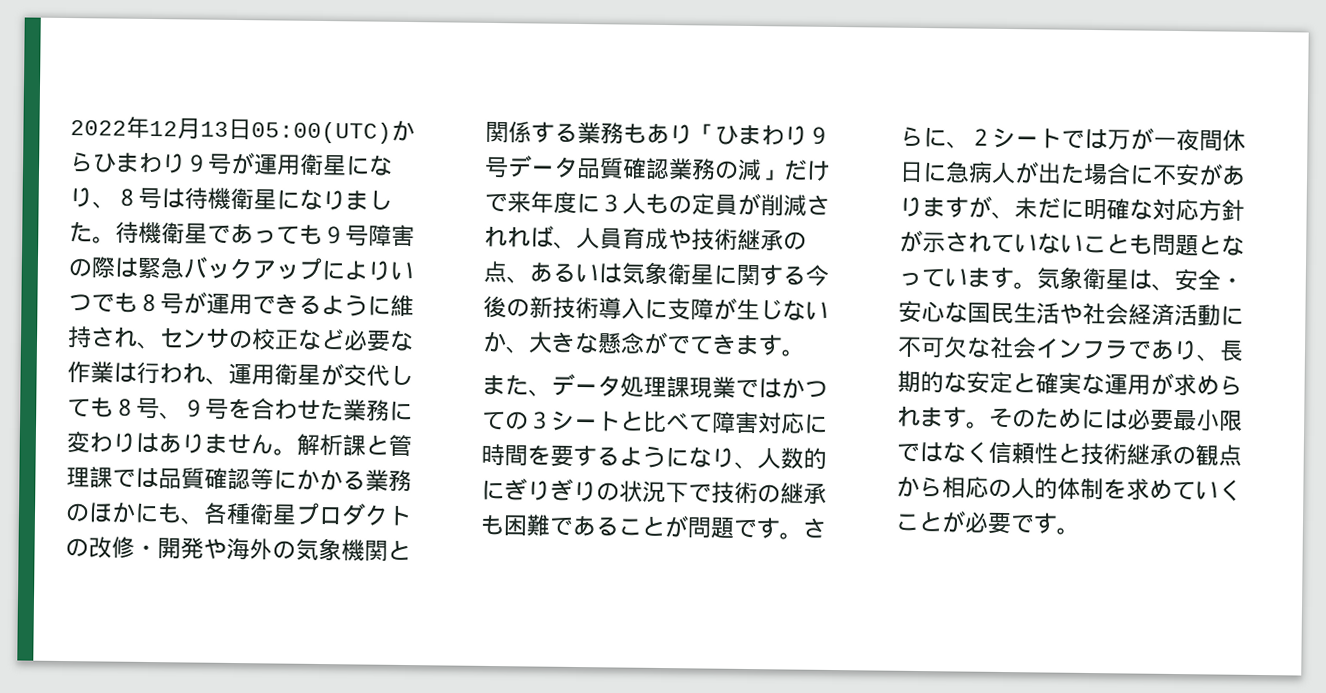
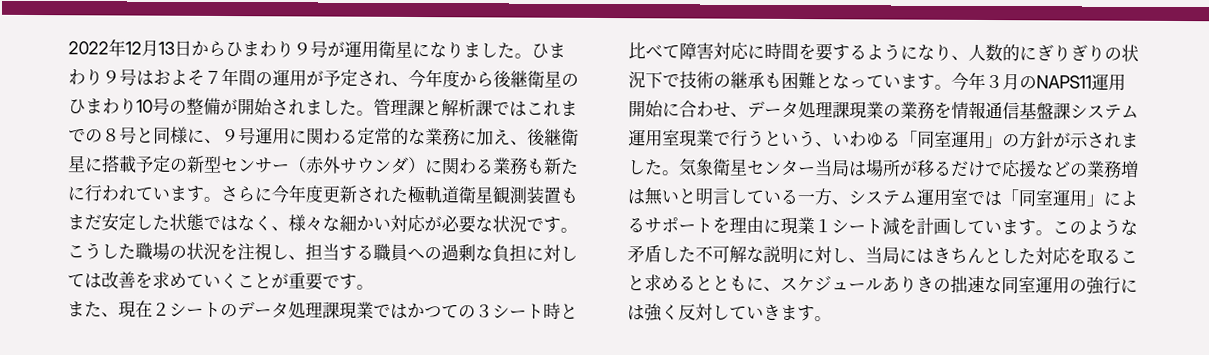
- 2022年12月13日05:00(UTC)からひまわり９号が運用衛星になり、８号は待機衛星になりました。待機衛星であっても９号障害の際は緊急バックアップによりいつでも８号が運用できるように維持され、センサの校正など必要な作業は行われ、運用衛星が交代しても８号、９号を合わせた業務に変わりはありません。解析課と管理課では品質確認等にかかる業務のほかにも、各種衛星プロダクトの改修・開発や海外の気象機関と関係する業務もあり「ひまわり９号データ品質確認業務の減」だけで来年度に３人もの定員が削減されれば、人員育成や技術継承の点、あるいは気象衛星に関する今後の新技術導入に支障が生じないか、大きな懸念がでてきます。
+ 2022年12月13日からひまわり９号が運用衛星になりました。ひまわり９号はおよそ７年間の運用が予定され、今年度から後継衛星のひまわり10号の整備が開始されました。管理課と解析課ではこれまでの８号と同様に、９号運用に関わる定常的な業務に加え、後継衛星に搭載予定の新型センサー（赤外サウンダ）に関わる業務も新たに行われています。さらに今年度更新された極軌道衛星観測装置もまだ安定した状態ではなく、様々な細かい対応が必要な状況です。こうした職場の状況を注視し、担当する職員への過剰な負担に対しては改善を求めていくことが重要です。
- また、データ処理課現業ではかつての３シートと比べて障害対応に時間を要するようになり、人数的にぎりぎりの状況下で技術の継承も困難であることが問題です。さらに、２シートでは万が一夜間休日に急病人が出た場合に不安がありますが、未だに明確な対応方針が示されていないことも問題となっています。気象衛星は、安全・安心な国民生活や社会経済活動に不可欠な社会インフラであり、長期的な安定と確実な運用が求められます。そのためには必要最小限ではなく信頼性と技術継承の観点から相応の人的体制を求めていくことが必要です。
+ また、現在２シートのデータ処理課現業ではかつての３シート時と比べて障害対応に時間を要するようになり、人数的にぎりぎりの状況下で技術の継承も困難となっています。今年３月のNAPS11運用開始に合わせ、データ処理課現業の業務を情報通信基盤課システム運用室現業で行うという、いわゆる「同室運用」の方針が示されました。気象衛星センター当局は場所が移るだけで応援などの業務増は無いと明言している一方、システム運用室では「同室運用」によるサポートを理由に現業１シート減を計画しています。このような矛盾した不可解な説明に対し、当局にはきちんとした対応を取ること求めるとともに、スケジュールありきの拙速な同室運用の強行には強く反対していきます。

